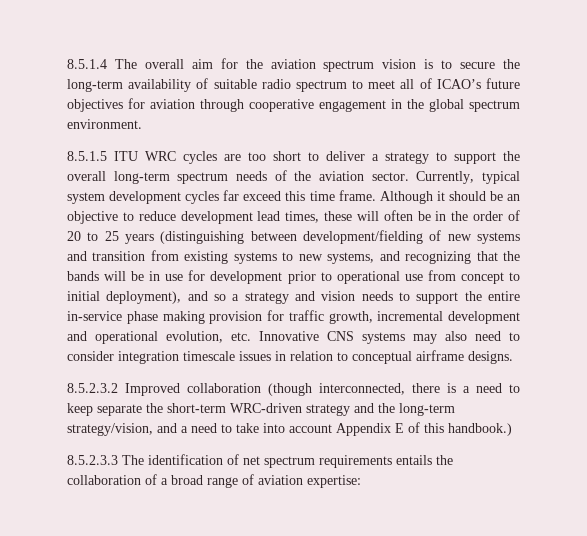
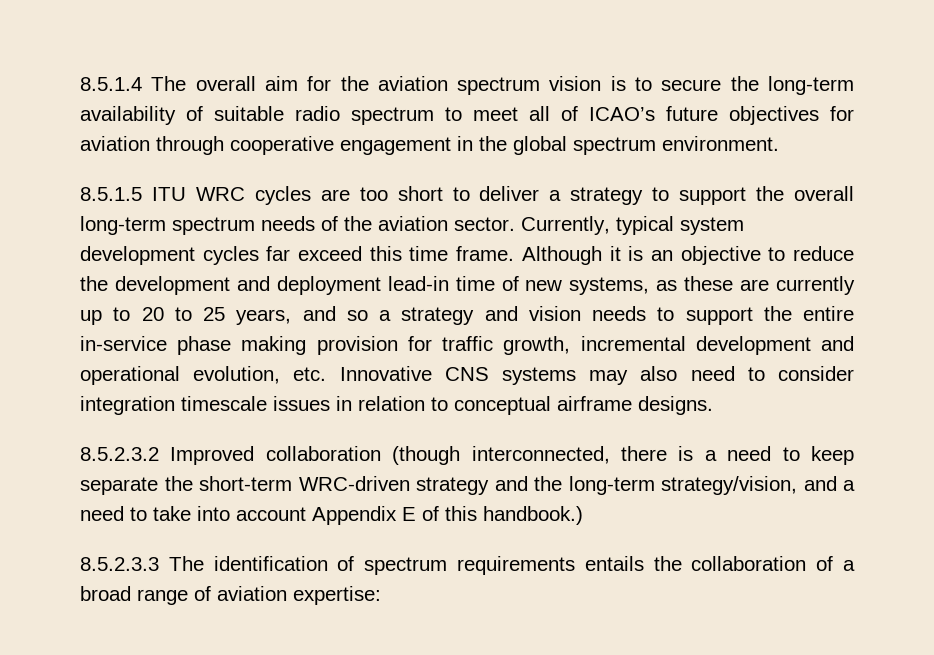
- Although it should be an objective to reduce development lead times, these will often be in the order of 20 to 25 years (distinguishing between development/fielding of new systems and transition from existing systems to new systems, and recognizing that the bands will be in use for development prior to operational use from concept to initial deployment), and so a strategy and vision needs to support the entire in-service phase making provision for traffic growth, incremental development and operational evolution, etc. Innovative CNS systems may also need to consider integration timescale issues in relation to conceptual airframe designs.
+ Although it is an objective to reduce the development and deployment lead-in time of new systems, as these are currently up to 20 to 25 years, and so a strategy and vision needs to support the entire in-service phase making provision for traffic growth, incremental development and operational evolution, etc. Innovative CNS systems may also need to consider integration timescale issues in relation to conceptual airframe designs.
- 8.5.2.3.3 The identification of net spectrum requirements entails the collaboration of a broad range of aviation expertise:
+ 8.5.2.3.3 The identification of spectrum requirements entails the collaboration of a broad range of aviation expertise:

